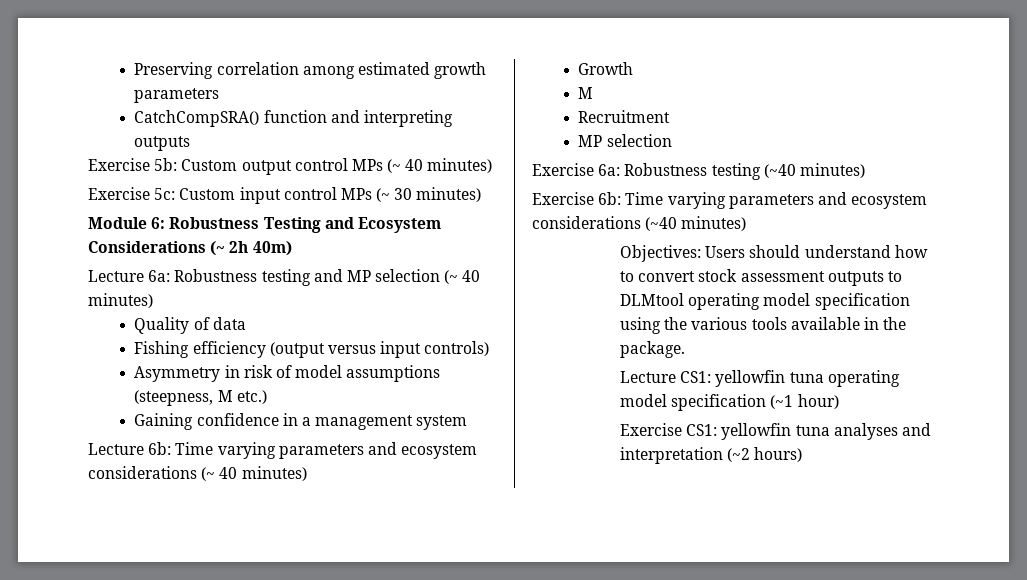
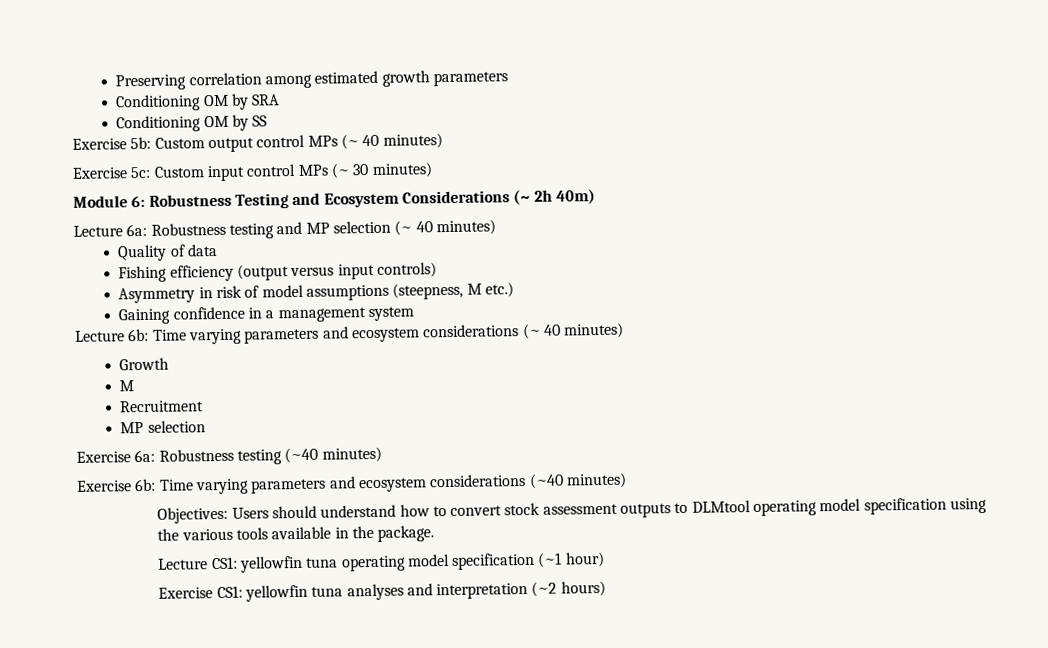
- CatchCompSRA() function and interpreting outputs
+ Conditioning OM by SRA
+ Conditioning OM by SS

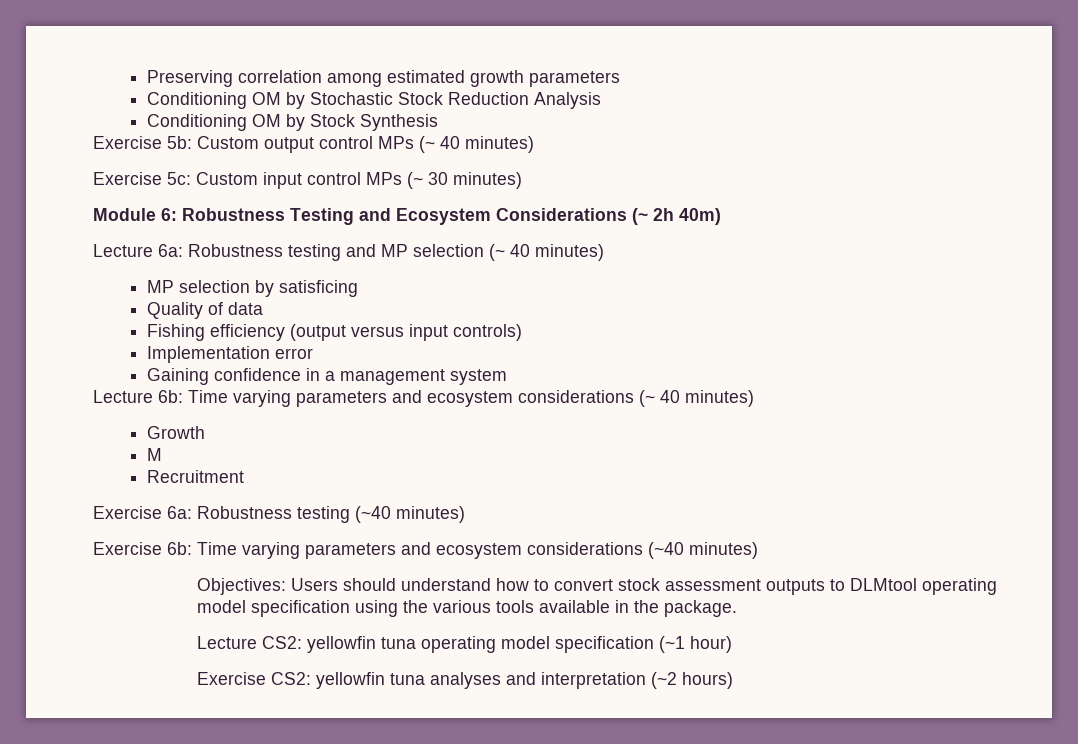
- Conditioning OM by SRA
- Conditioning OM by SS
+ Conditioning OM by Stochastic Stock Reduction Analysis
+ Conditioning OM by Stock Synthesis
+ MP selection by satisficing
- Asymmetry in risk of model assumptions (steepness, M etc.)
+ Implementation error
  Recruitment
- MP selection
- Lecture CS1: yellowfin tuna operating model specification (~1 hour)
+ Lecture CS2: yellowfin tuna operating model specification (~1 hour)
- Exercise CS1: yellowfin tuna analyses and interpretation (~2 hours)
+ Exercise CS2: yellowfin tuna analyses and interpretation (~2 hours)

